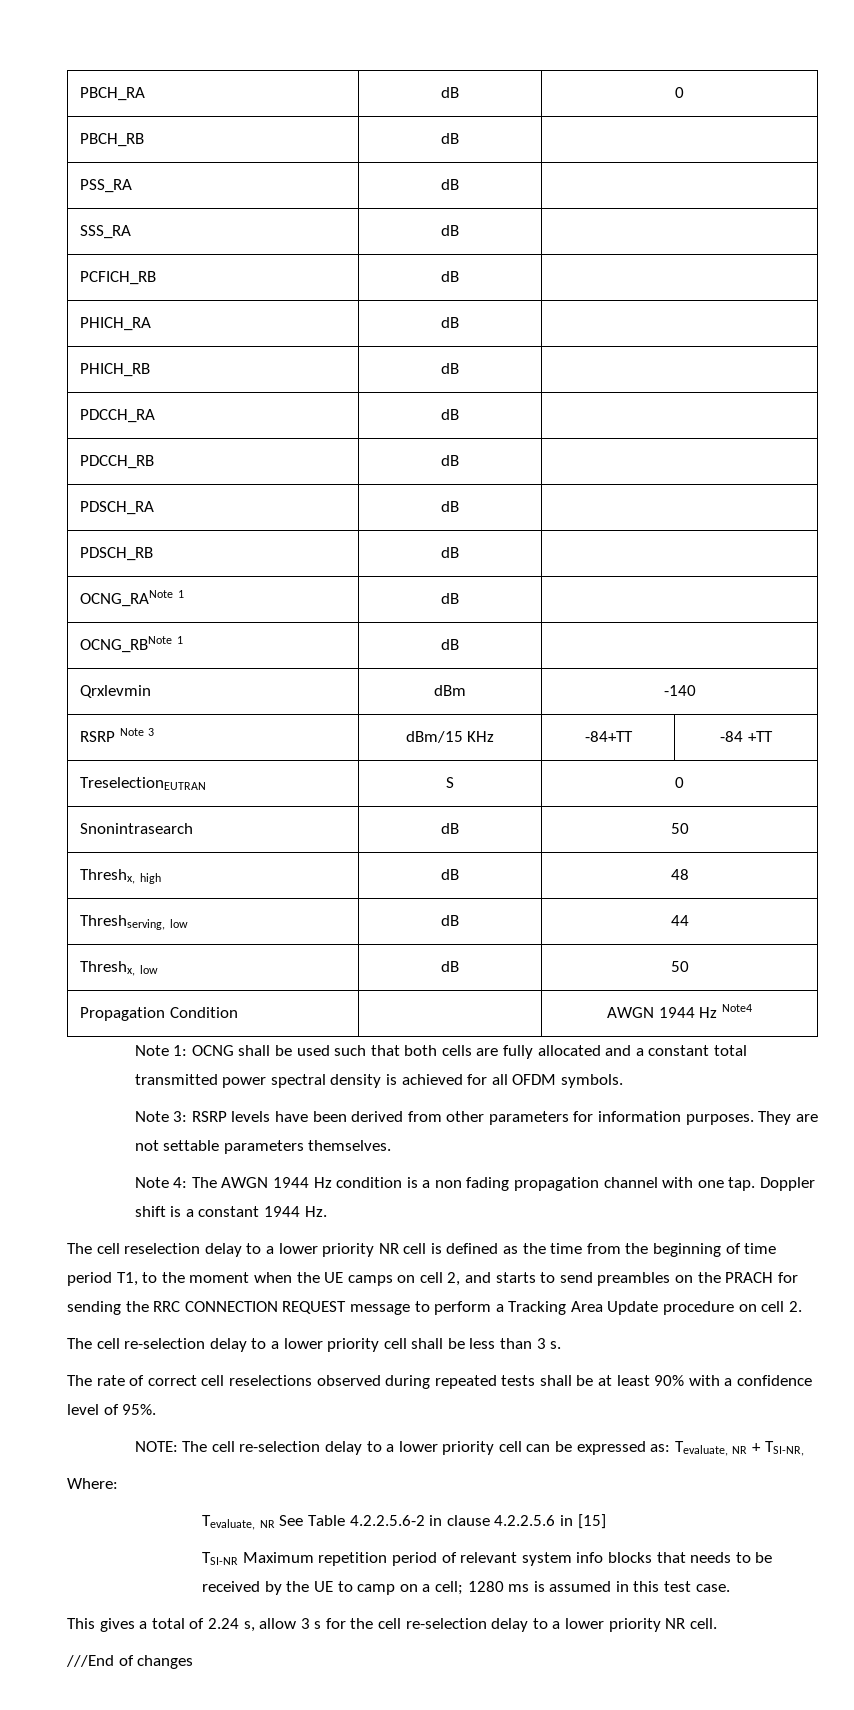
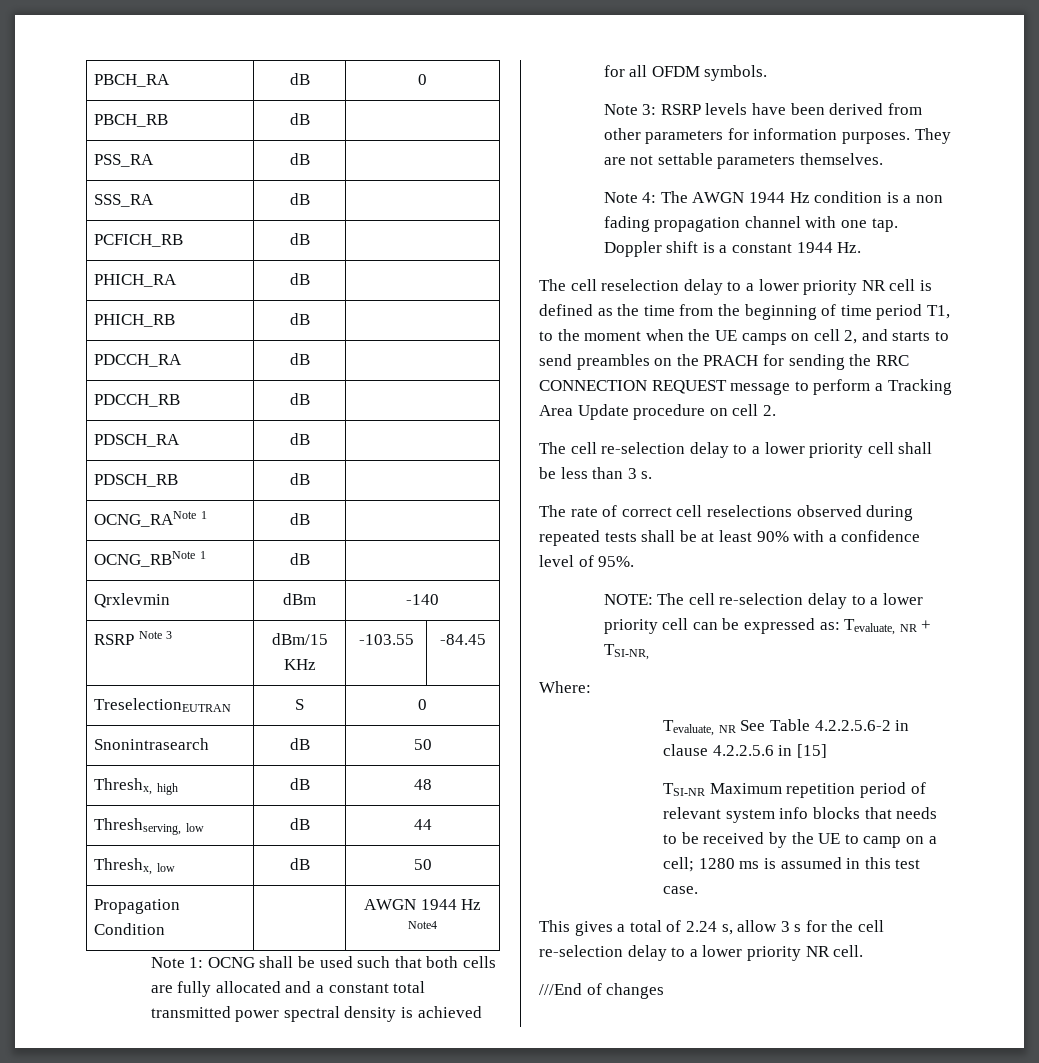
- RSRP Note 3 | dBm/15 KHz | -84+TT | -84 +TT
+ RSRP Note 3 | dBm/15 KHz | -103.55 | -84.45

